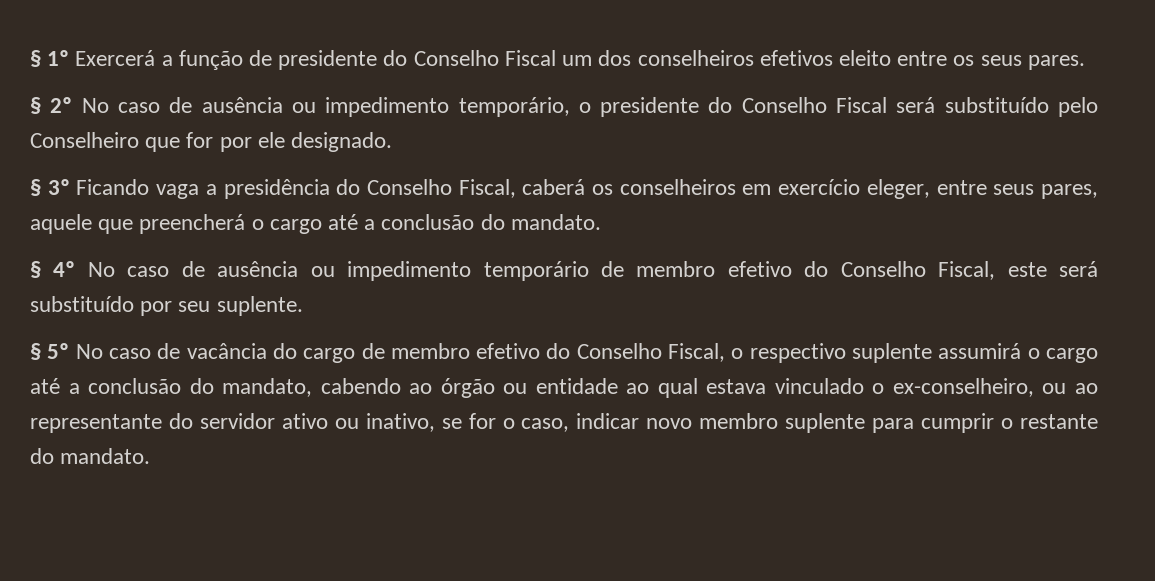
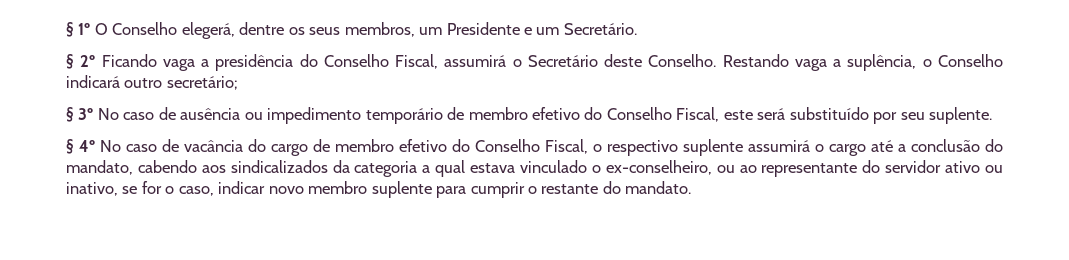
- § 1º Exercerá a função de presidente do Conselho Fiscal um dos conselheiros efetivos eleito entre os seus pares.
- § 2º No caso de ausência ou impedimento temporário, o presidente do Conselho Fiscal será substituído pelo Conselheiro que for por ele designado.
- § 3º Ficando vaga a presidência do Conselho Fiscal, caberá os conselheiros em exercício eleger, entre seus pares, aquele que preencherá o cargo até a conclusão do mandato.
- § 4º No caso de ausência ou impedimento temporário de membro efetivo do Conselho Fiscal, este será substituído por seu suplente.
+ § 1º O Conselho elegerá, dentre os seus membros, um Presidente e um Secretário.
+ § 2º Ficando vaga a presidência do Conselho Fiscal, assumirá o Secretário deste Conselho. Restando vaga a suplência, o Conselho indicará outro secretário;
+ § 3º No caso de ausência ou impedimento temporário de membro efetivo do Conselho Fiscal, este será substituído por seu suplente.
- § 5º No caso de vacância do cargo de membro efetivo do Conselho Fiscal, o respectivo suplente assumirá o cargo até a conclusão do mandato, cabendo ao órgão ou entidade ao qual estava vinculado o ex-conselheiro, ou ao representante do servidor ativo ou inativo, se for o caso, indicar novo membro suplente para cumprir o restante do mandato.
+ § 4º No caso de vacância do cargo de membro efetivo do Conselho Fiscal, o respectivo suplente assumirá o cargo até a conclusão do mandato, cabendo aos sindicalizados da categoria a qual estava vinculado o ex-conselheiro, ou ao representante do servidor ativo ou inativo, se for o caso, indicar novo membro suplente para cumprir o restante do mandato.

